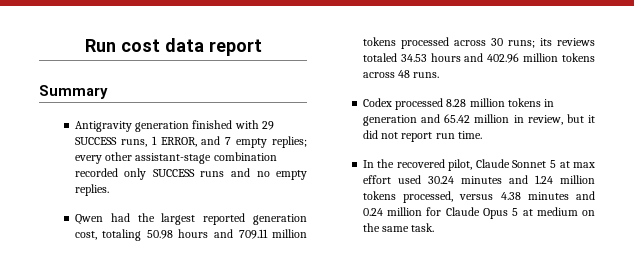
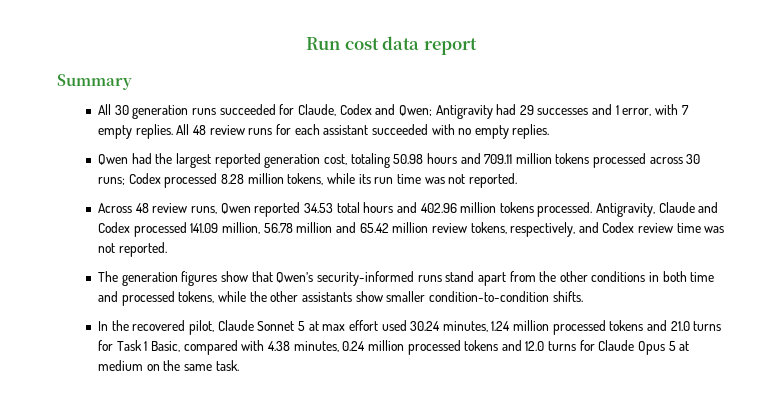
- Antigravity generation finished with 29 SUCCESS runs, 1 ERROR, and 7 empty replies; every other assistant-stage combination recorded only SUCCESS runs and no empty replies.
+ All 30 generation runs succeeded for Claude, Codex and Qwen; Antigravity had 29 successes and 1 error, with 7 empty replies. All 48 review runs for each assistant succeeded with no empty replies.
- Qwen had the largest reported generation cost, totaling 50.98 hours and 709.11 million tokens processed across 30 runs; its reviews totaled 34.53 hours and 402.96 million tokens across 48 runs.
- Codex processed 8.28 million tokens in generation and 65.42 million in review, but it did not report run time.
+ Qwen had the largest reported generation cost, totaling 50.98 hours and 709.11 million tokens processed across 30 runs; Codex processed 8.28 million tokens, while its run time was not reported.
+ Across 48 review runs, Qwen reported 34.53 total hours and 402.96 million tokens processed. Antigravity, Claude and Codex processed 141.09 million, 56.78 million and 65.42 million review tokens, respectively, and Codex review time was not reported.
+ The generation figures show that Qwen’s security-informed runs stand apart from the other conditions in both time and processed tokens, while the other assistants show smaller condition-to-condition shifts.
- In the recovered pilot, Claude Sonnet 5 at max effort used 30.24 minutes and 1.24 million tokens processed, versus 4.38 minutes and 0.24 million for Claude Opus 5 at medium on the same task.
+ In the recovered pilot, Claude Sonnet 5 at max effort used 30.24 minutes, 1.24 million processed tokens and 21.0 turns for Task 1 Basic, compared with 4.38 minutes, 0.24 million processed tokens and 12.0 turns for Claude Opus 5 at medium on the same task.

